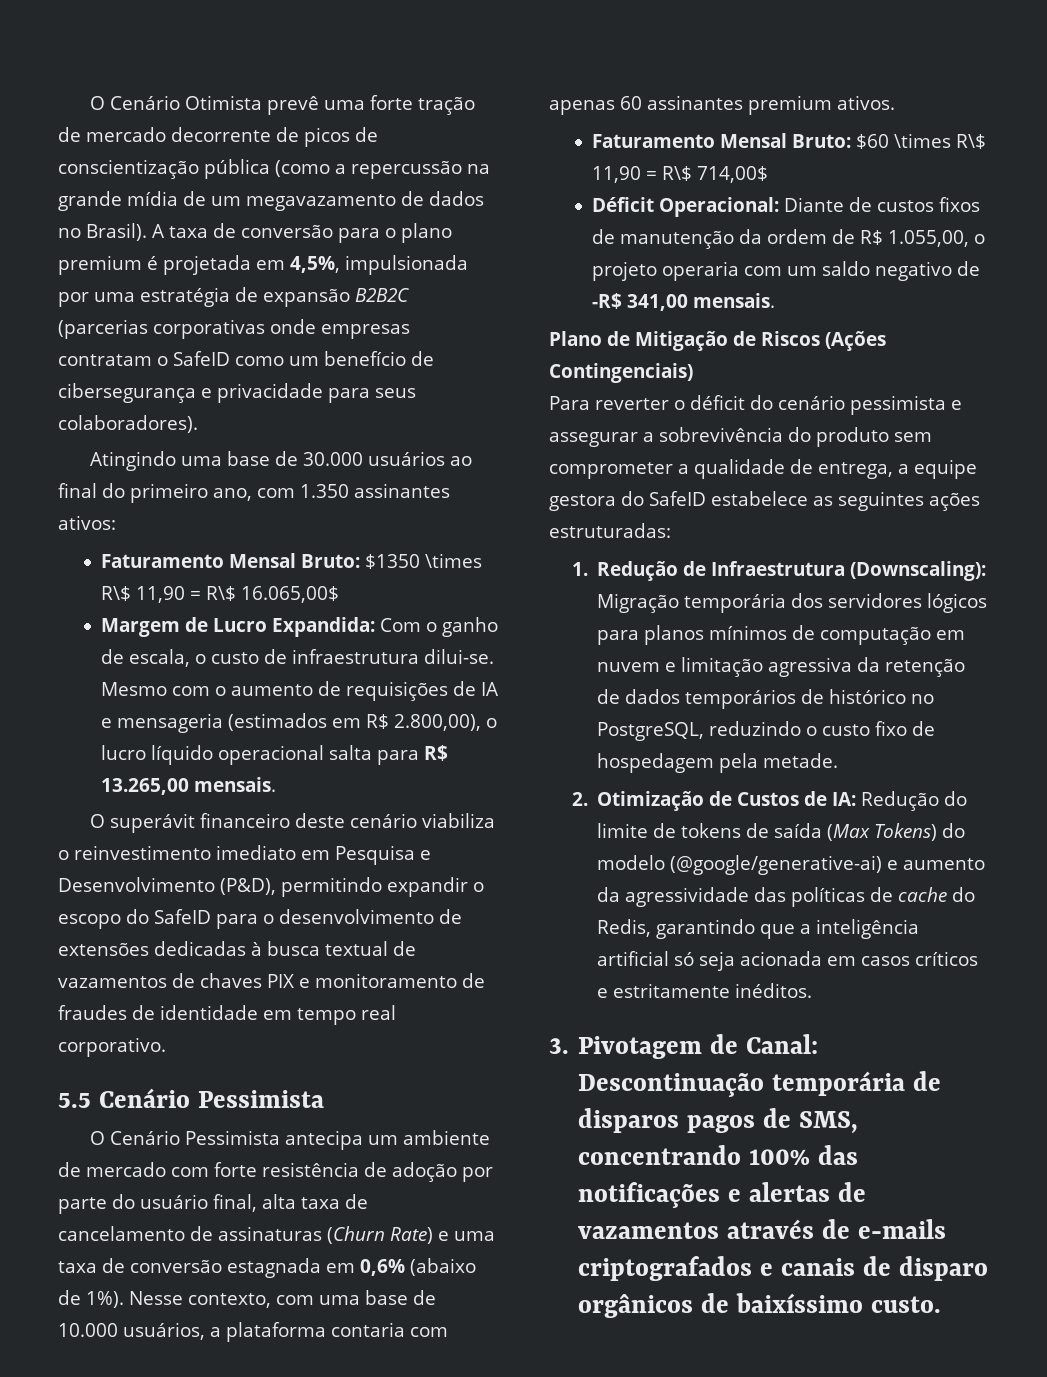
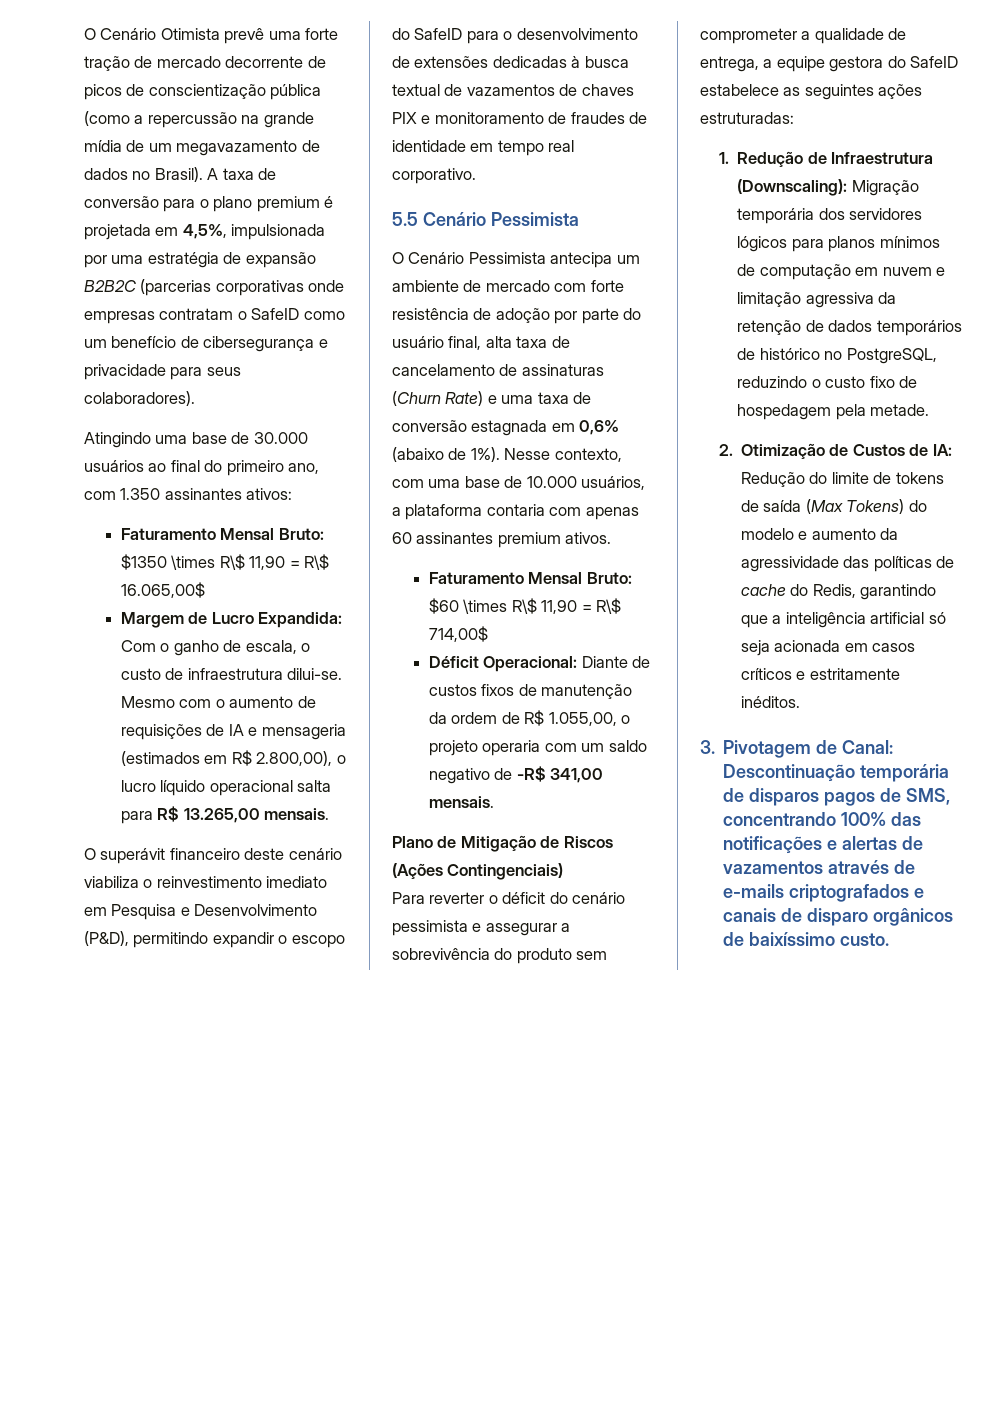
- 2. Otimização de Custos de IA: Redução do limite de tokens de saída (Max Tokens) do modelo (@google/generative-ai) e aumento da agressividade das políticas de cache do Redis, garantindo que a inteligência artificial só seja acionada em casos críticos e estritamente inéditos.
+ 2. Otimização de Custos de IA: Redução do limite de tokens de saída (Max Tokens) do modelo e aumento da agressividade das políticas de cache do Redis, garantindo que a inteligência artificial só seja acionada em casos críticos e estritamente inéditos.

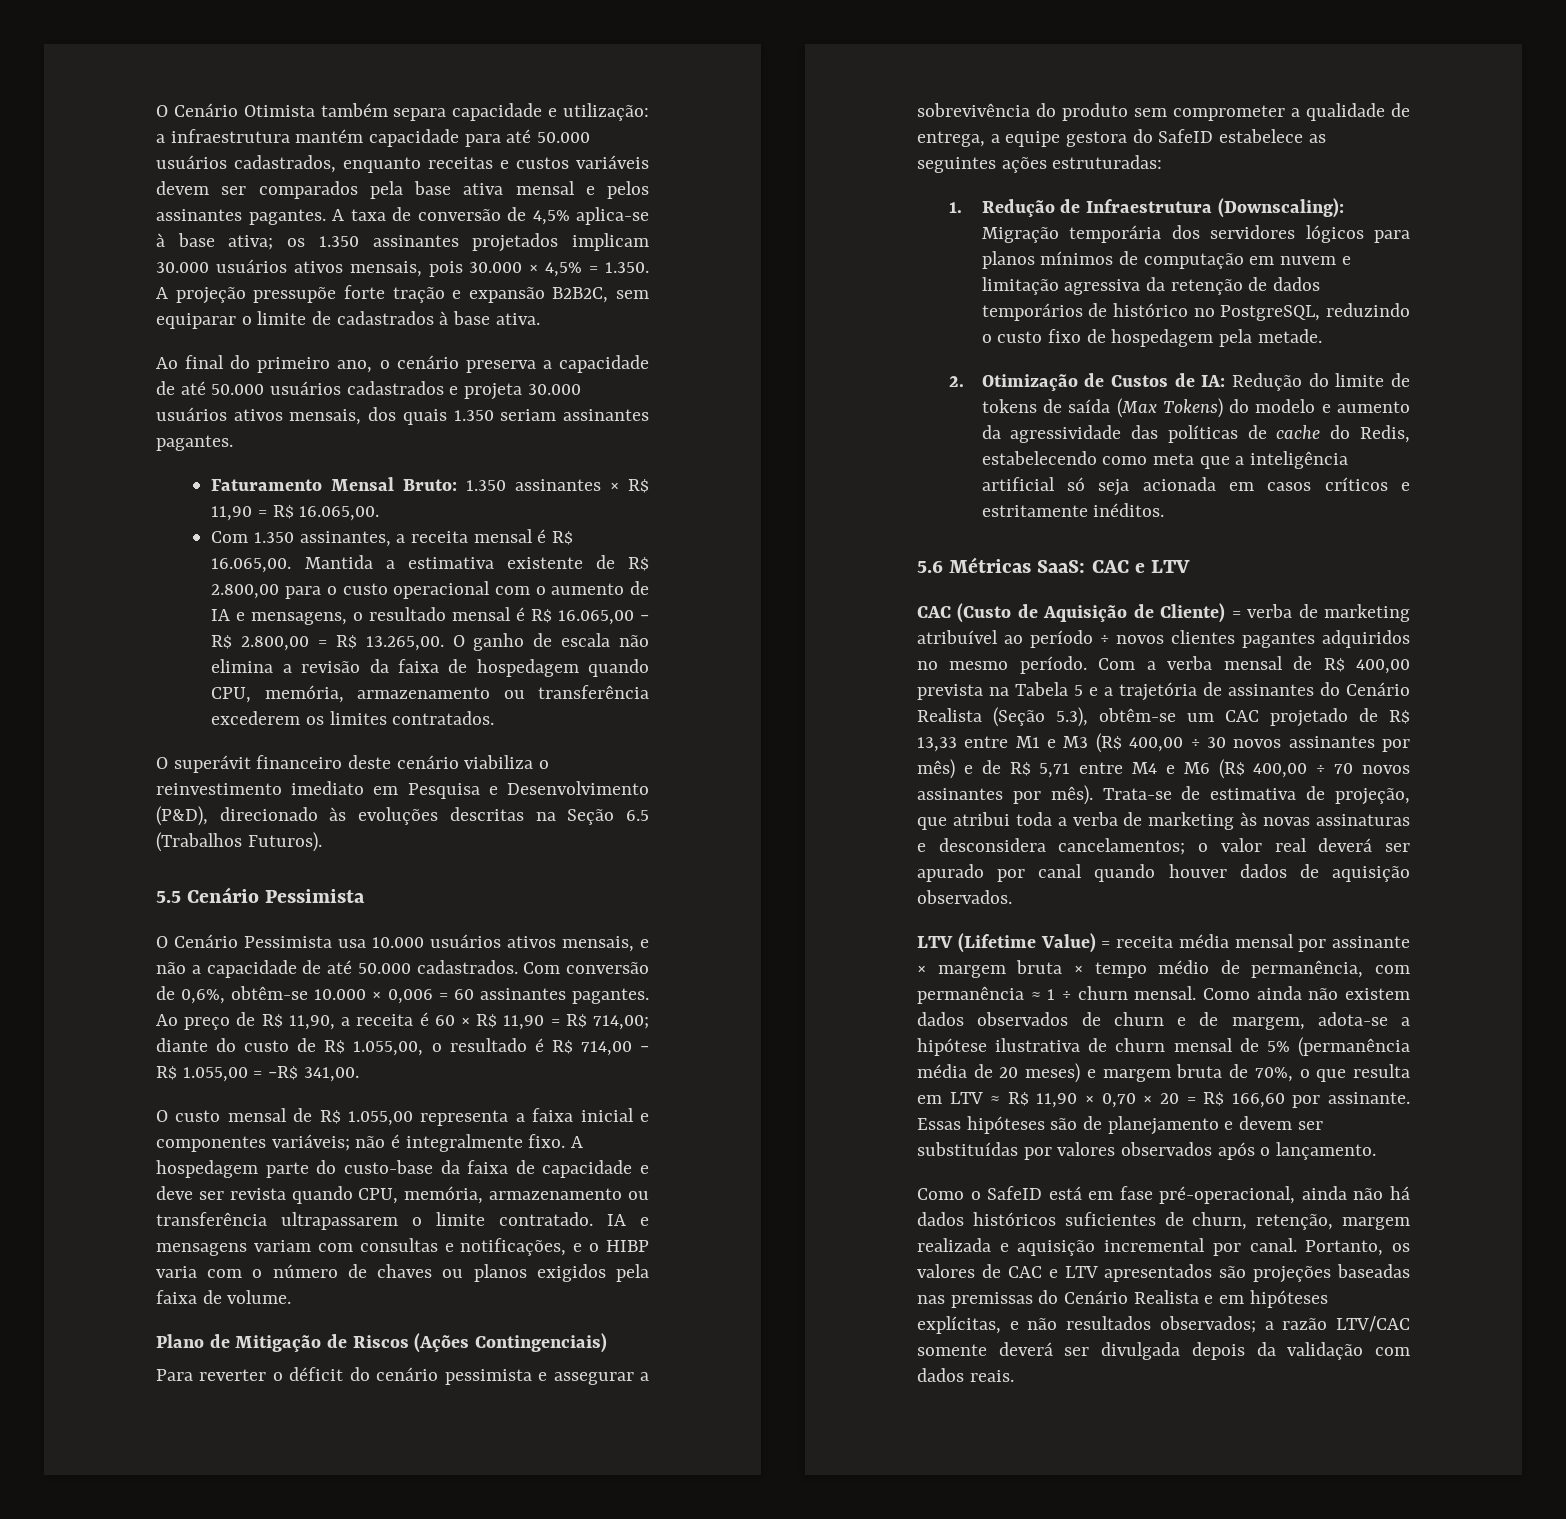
- O Cenário Otimista prevê uma forte tração de mercado decorrente de picos de conscientização pública (como a repercussão na grande mídia de um megavazamento de dados no Brasil). A taxa de conversão para o plano premium é projetada em 4,5%, impulsionada por uma estratégia de expansão B2B2C (parcerias corporativas onde empresas contratam o SafeID como um benefício de cibersegurança e privacidade para seus colaboradores).
- Atingindo uma base de 30.000 usuários ao final do primeiro ano, com 1.350 assinantes ativos:
- Faturamento Mensal Bruto: $1350 \times R\$ 11,90 = R\$ 16.065,00$
- Margem de Lucro Expandida: Com o ganho de escala, o custo de infraestrutura dilui-se. Mesmo com o aumento de requisições de IA e mensageria (estimados em R$ 2.800,00), o lucro líquido operacional salta para R$ 13.265,00 mensais.
+ O Cenário Otimista também separa capacidade e utilização: a infraestrutura mantém capacidade para até 50.000 usuários cadastrados, enquanto receitas e custos variáveis devem ser comparados pela base ativa mensal e pelos assinantes pagantes. A taxa de conversão de 4,5% aplica-se à base ativa; os 1.350 assinantes projetados implicam 30.000 usuários ativos mensais, pois 30.000 × 4,5% = 1.350. A projeção pressupõe forte tração e expansão B2B2C, sem equiparar o limite de cadastrados à base ativa.
+ Ao final do primeiro ano, o cenário preserva a capacidade de até 50.000 usuários cadastrados e projeta 30.000 usuários ativos mensais, dos quais 1.350 seriam assinantes pagantes.
+ Faturamento Mensal Bruto: 1.350 assinantes × R$ 11,90 = R$ 16.065,00.
+ Com 1.350 assinantes, a receita mensal é R$ 16.065,00. Mantida a estimativa existente de R$ 2.800,00 para o custo operacional com o aumento de IA e mensagens, o resultado mensal é R$ 16.065,00 − R$ 2.800,00 = R$ 13.265,00. O ganho de escala não elimina a revisão da faixa de hospedagem quando CPU, memória, armazenamento ou transferência excederem os limites contratados.
- O superávit financeiro deste cenário viabiliza o reinvestimento imediato em Pesquisa e Desenvolvimento (P&D), permitindo expandir o escopo do SafeID para o desenvolvimento de extensões dedicadas à busca textual de vazamentos de chaves PIX e monitoramento de fraudes de identidade em tempo real corporativo.
+ O superávit financeiro deste cenário viabiliza o reinvestimento imediato em Pesquisa e Desenvolvimento (P&D), direcionado às evoluções descritas na Seção 6.5 (Trabalhos Futuros).
- O Cenário Pessimista antecipa um ambiente de mercado com forte resistência de adoção por parte do usuário final, alta taxa de cancelamento de assinaturas (Churn Rate) e uma taxa de conversão estagnada em 0,6% (abaixo de 1%). Nesse contexto, com uma base de 10.000 usuários, a plataforma contaria com apenas 60 assinantes premium ativos.
- Faturamento Mensal Bruto: $60 \times R\$ 11,90 = R\$ 714,00$
- Déficit Operacional: Diante de custos fixos de manutenção da ordem de R$ 1.055,00, o projeto operaria com um saldo negativo de -R$ 341,00 mensais.
+ O Cenário Pessimista usa 10.000 usuários ativos mensais, e não a capacidade de até 50.000 cadastrados. Com conversão de 0,6%, obtêm-se 10.000 × 0,006 = 60 assinantes pagantes. Ao preço de R$ 11,90, a receita é 60 × R$ 11,90 = R$ 714,00; diante do custo de R$ 1.055,00, o resultado é R$ 714,00 − R$ 1.055,00 = −R$ 341,00.
+ O custo mensal de R$ 1.055,00 representa a faixa inicial e componentes variáveis; não é integralmente fixo. A hospedagem parte do custo-base da faixa de capacidade e deve ser revista quando CPU, memória, armazenamento ou transferência ultrapassarem o limite contratado. IA e mensagens variam com consultas e notificações, e o HIBP varia com o número de chaves ou planos exigidos pela faixa de volume.
- 2. Otimização de Custos de IA: Redução do limite de tokens de saída (Max Tokens) do modelo e aumento da agressividade das políticas de cache do Redis, garantindo que a inteligência artificial só seja acionada em casos críticos e estritamente inéditos.
+ 2. Otimização de Custos de IA: Redução do limite de tokens de saída (Max Tokens) do modelo e aumento da agressividade das políticas de cache do Redis, estabelecendo como meta que a inteligência artificial só seja acionada em casos críticos e estritamente inéditos.
- 3. Pivotagem de Canal: Descontinuação temporária de disparos pagos de SMS, concentrando 100% das notificações e alertas de vazamentos através de e-mails criptografados e canais de disparo orgânicos de baixíssimo custo.
+ 5.6 Métricas SaaS: CAC e LTV
+ CAC (Custo de Aquisição de Cliente) = verba de marketing atribuível ao período ÷ novos clientes pagantes adquiridos no mesmo período. Com a verba mensal de R$ 400,00 prevista na Tabela 5 e a trajetória de assinantes do Cenário Realista (Seção 5.3), obtêm-se um CAC projetado de R$ 13,33 entre M1 e M3 (R$ 400,00 ÷ 30 novos assinantes por mês) e de R$ 5,71 entre M4 e M6 (R$ 400,00 ÷ 70 novos assinantes por mês). Trata-se de estimativa de projeção, que atribui toda a verba de marketing às novas assinaturas e desconsidera cancelamentos; o valor real deverá ser apurado por canal quando houver dados de aquisição observados.
+ LTV (Lifetime Value) = receita média mensal por assinante × margem bruta × tempo médio de permanência, com permanência ≈ 1 ÷ churn mensal. Como ainda não existem dados observados de churn e de margem, adota-se a hipótese ilustrativa de churn mensal de 5% (permanência média de 20 meses) e margem bruta de 70%, o que resulta em LTV ≈ R$ 11,90 × 0,70 × 20 = R$ 166,60 por assinante. Essas hipóteses são de planejamento e devem ser substituídas por valores observados após o lançamento.
+ Como o SafeID está em fase pré-operacional, ainda não há dados históricos suficientes de churn, retenção, margem realizada e aquisição incremental por canal. Portanto, os valores de CAC e LTV apresentados são projeções baseadas nas premissas do Cenário Realista e em hipóteses explícitas, e não resultados observados; a razão LTV/CAC somente deverá ser divulgada depois da validação com dados reais.

